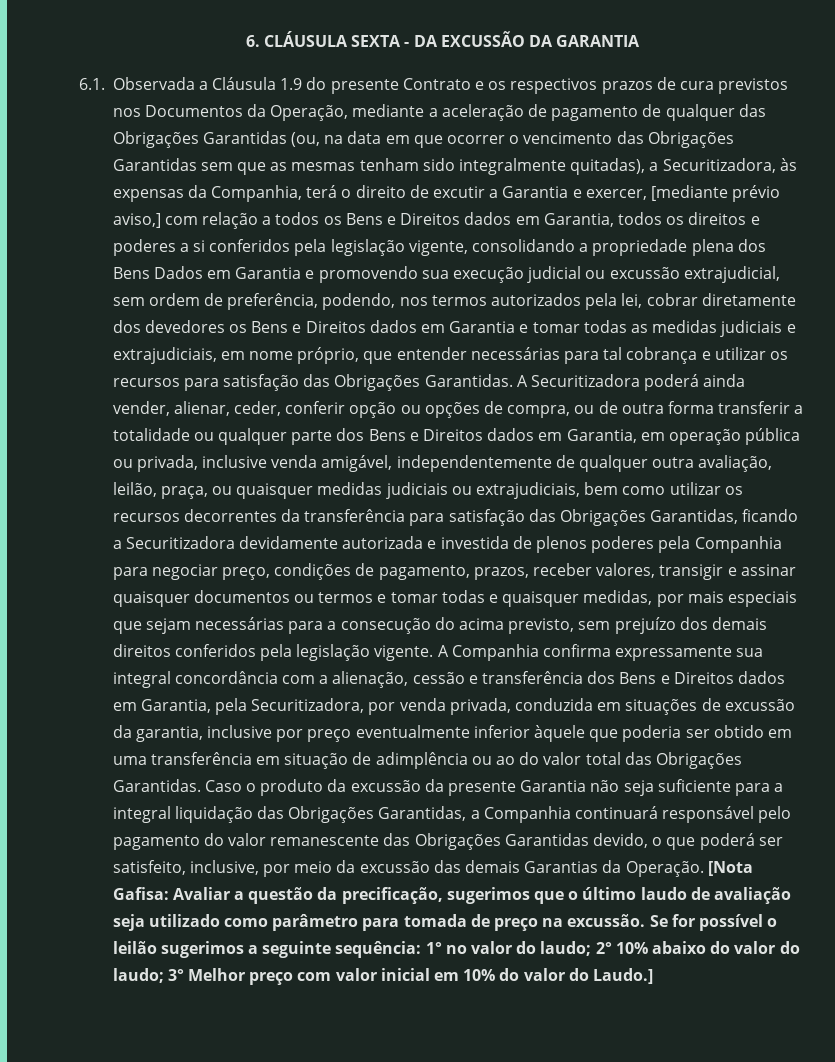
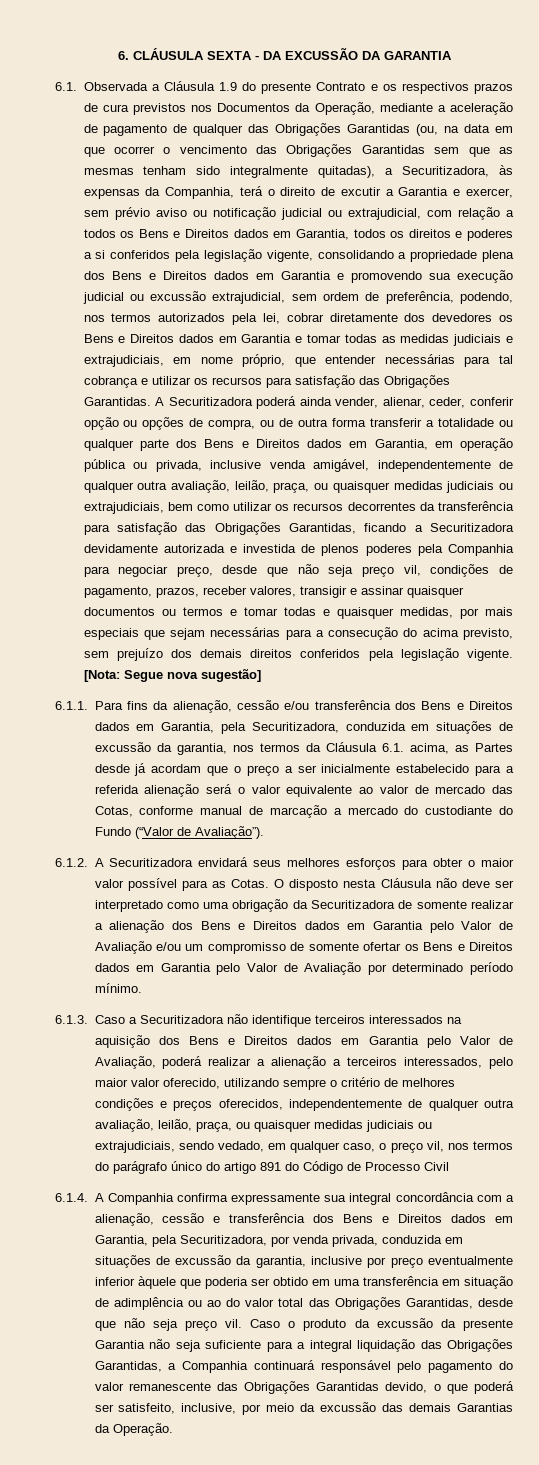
- 6.1. Observada a Cláusula 1.9 do presente Contrato e os respectivos prazos de cura previstos nos Documentos da Operação, mediante a aceleração de pagamento de qualquer das Obrigações Garantidas (ou, na data em que ocorrer o vencimento das Obrigações Garantidas sem que as mesmas tenham sido integralmente quitadas), a Securitizadora, às expensas da Companhia, terá o direito de excutir a Garantia e exercer, [mediante prévio aviso,] com relação a todos os Bens e Direitos dados em Garantia, todos os direitos e poderes a si conferidos pela legislação vigente, consolidando a propriedade plena dos Bens Dados em Garantia e promovendo sua execução judicial ou excussão extrajudicial, sem ordem de preferência, podendo, nos termos autorizados pela lei, cobrar diretamente dos devedores os Bens e Direitos dados em Garantia e tomar todas as medidas judiciais e extrajudiciais, em nome próprio, que entender necessárias para tal cobrança e utilizar os recursos para satisfação das Obrigações Garantidas.
+ 6.1. Observada a Cláusula 1.9 do presente Contrato e os respectivos prazos de cura previstos nos Documentos da Operação, mediante a aceleração de pagamento de qualquer das Obrigações Garantidas (ou, na data em que ocorrer o vencimento das Obrigações Garantidas sem que as mesmas tenham sido integralmente quitadas), a Securitizadora, às expensas da Companhia, terá o direito de excutir a Garantia e exercer, sem prévio aviso ou notificação judicial ou extrajudicial, com relação a todos os Bens e Direitos dados em Garantia, todos os direitos e poderes a si conferidos pela legislação vigente, consolidando a propriedade plena dos Bens e Direitos dados em Garantia e promovendo sua execução judicial ou excussão extrajudicial, sem ordem de preferência, podendo, nos termos autorizados pela lei, cobrar diretamente dos devedores os Bens e Direitos dados em Garantia e tomar todas as medidas judiciais e extrajudiciais, em nome próprio, que entender necessárias para tal cobrança e utilizar os recursos para satisfação das Obrigações Garantidas.
- A Securitizadora poderá ainda vender, alienar, ceder, conferir opção ou opções de compra, ou de outra forma transferir a totalidade ou qualquer parte dos Bens e Direitos dados em Garantia, em operação pública ou privada, inclusive venda amigável, independentemente de qualquer outra avaliação, leilão, praça, ou quaisquer medidas judiciais ou extrajudiciais, bem como utilizar os recursos decorrentes da transferência para satisfação das Obrigações Garantidas, ficando a Securitizadora devidamente autorizada e investida de plenos poderes pela Companhia para negociar preço, condições de pagamento, prazos, receber valores, transigir e assinar quaisquer documentos ou termos e tomar todas e quaisquer medidas, por mais especiais que sejam necessárias para a consecução do acima previsto, sem prejuízo dos demais direitos conferidos pela legislação vigente.
+ A Securitizadora poderá ainda vender, alienar, ceder, conferir opção ou opções de compra, ou de outra forma transferir a totalidade ou qualquer parte dos Bens e Direitos dados em Garantia, em operação pública ou privada, inclusive venda amigável, independentemente de qualquer outra avaliação, leilão, praça, ou quaisquer medidas judiciais ou extrajudiciais, bem como utilizar os recursos decorrentes da transferência para satisfação das Obrigações Garantidas, ficando a Securitizadora devidamente autorizada e investida de plenos poderes pela Companhia para negociar preço, desde que não seja preço vil, condições de pagamento, prazos, receber valores, transigir e assinar quaisquer documentos ou termos e tomar todas e quaisquer medidas, por mais especiais que sejam necessárias para a consecução do acima previsto, sem prejuízo dos demais direitos conferidos pela legislação vigente.
- A Companhia confirma expressamente sua integral concordância com a alienação, cessão e transferência dos Bens e Direitos dados em Garantia, pela Securitizadora, por venda privada, conduzida em situações de excussão da garantia, inclusive por preço eventualmente inferior àquele que poderia ser obtido em uma transferência em situação de adimplência ou ao do valor total das Obrigações Garantidas.
+ [Nota: Segue nova sugestão]
+ 6.1.1. Para fins da alienação, cessão e/ou transferência dos Bens e Direitos dados em Garantia, pela Securitizadora, conduzida em situações de excussão da garantia, nos termos da Cláusula 6.1. acima, as Partes desde já acordam que o preço a ser inicialmente estabelecido para a referida alienação será o valor equivalente ao valor de mercado das Cotas, conforme manual de marcação a mercado do custodiante do Fundo (“Valor de Avaliação”).
+ 6.1.2. A Securitizadora envidará seus melhores esforços para obter o maior valor possível para as Cotas. O disposto nesta Cláusula não deve ser interpretado como uma obrigação da Securitizadora de somente realizar a alienação dos Bens e Direitos dados em Garantia pelo Valor de Avaliação e/ou um compromisso de somente ofertar os Bens e Direitos dados em Garantia pelo Valor de Avaliação por determinado período mínimo.
+ 6.1.3. Caso a Securitizadora não identifique terceiros interessados na aquisição dos Bens e Direitos dados em Garantia pelo Valor de Avaliação, poderá realizar a alienação a terceiros interessados, pelo maior valor oferecido, utilizando sempre o critério de melhores condições e preços oferecidos, independentemente de qualquer outra avaliação, leilão, praça, ou quaisquer medidas judiciais ou extrajudiciais, sendo vedado, em qualquer caso, o preço vil, nos termos do parágrafo único do artigo 891 do Código de Processo Civil
+ 6.1.4. A Companhia confirma expressamente sua integral concordância com a alienação, cessão e transferência dos Bens e Direitos dados em Garantia, pela Securitizadora, por venda privada, conduzida em situações de excussão da garantia, inclusive por preço eventualmente inferior àquele que poderia ser obtido em uma transferência em situação de adimplência ou ao do valor total das Obrigações Garantidas, desde que não seja preço vil.
- [Nota Gafisa: Avaliar a questão da precificação, sugerimos que o último laudo de avaliação seja utilizado como parâmetro para tomada de preço na excussão. Se for possível o leilão sugerimos a seguinte sequência: 1° no valor do laudo; 2° 10% abaixo do valor do laudo; 3° Melhor preço com valor inicial em 10% do valor do Laudo.]

